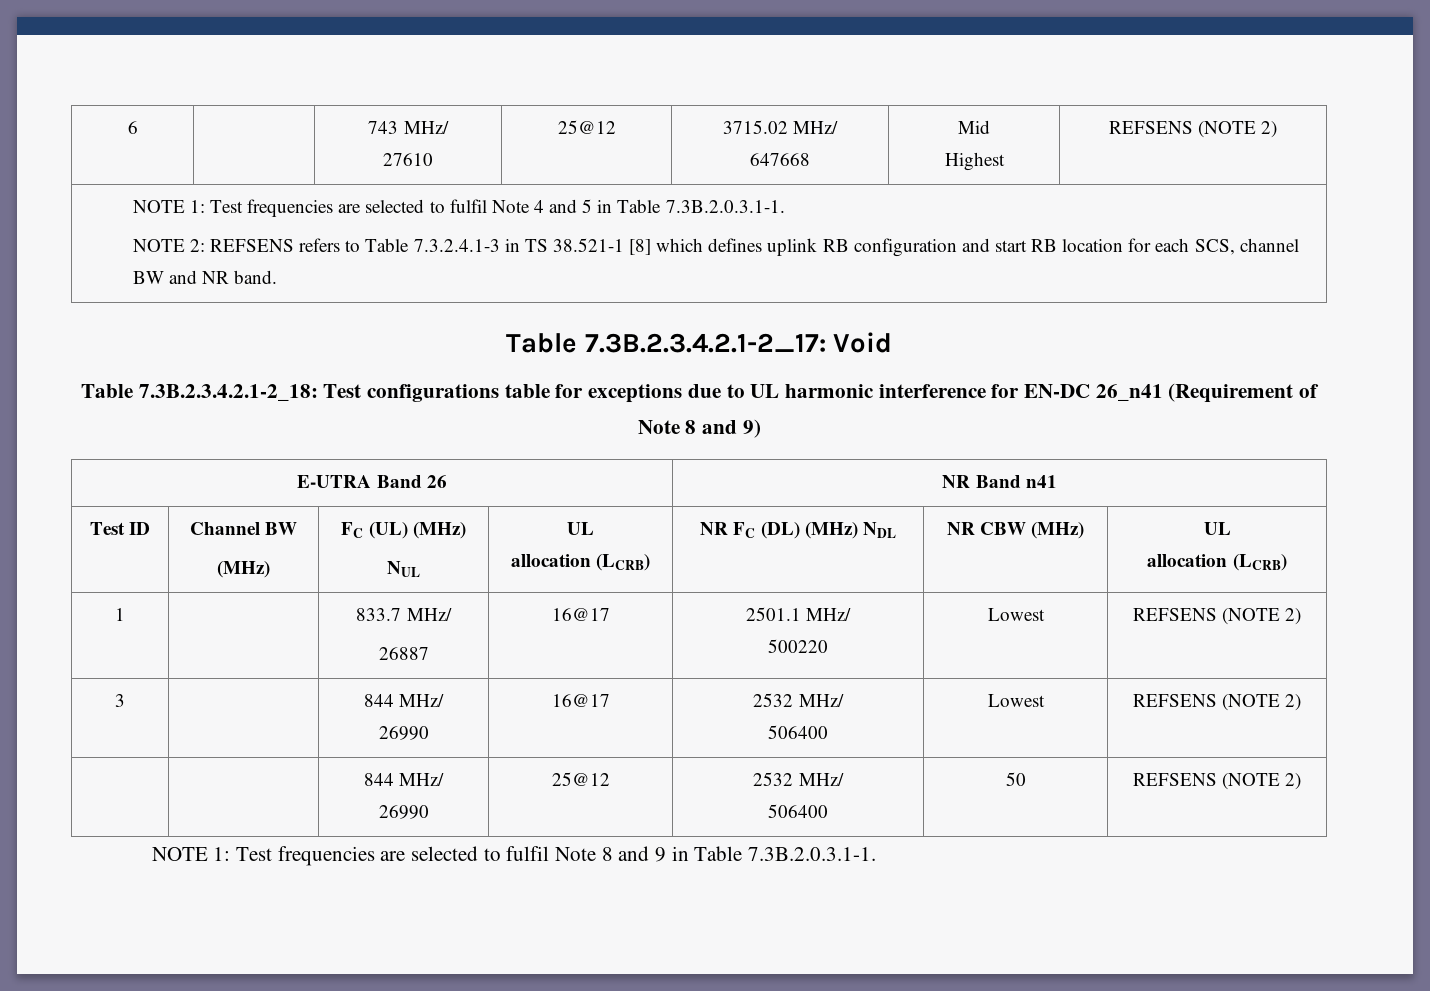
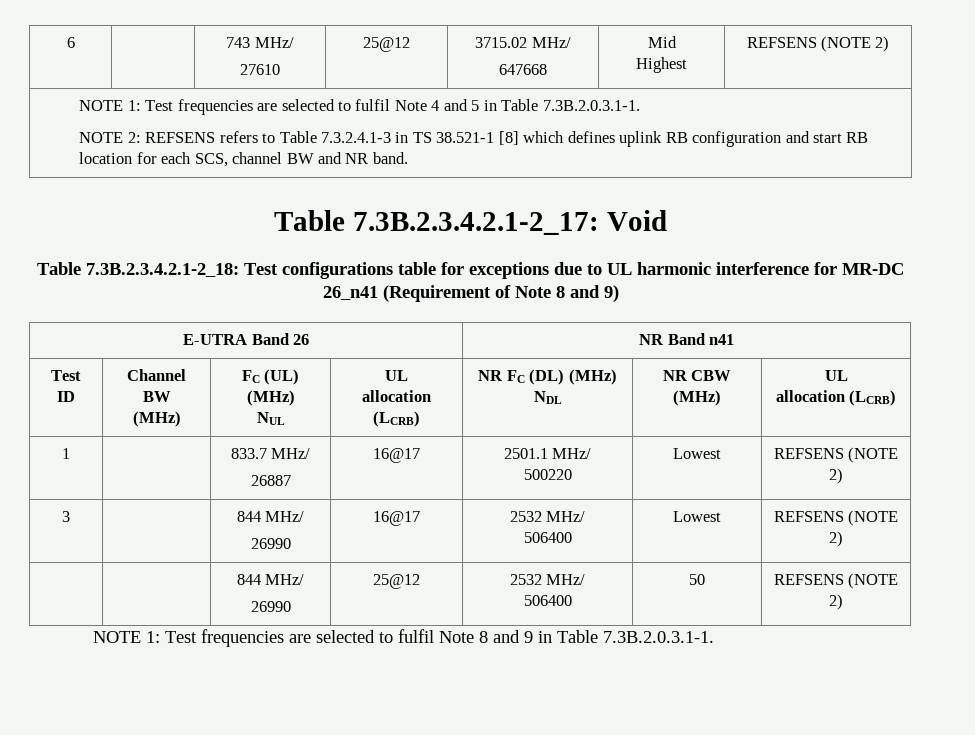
- Table 7.3B.2.3.4.2.1-2_18: Test configurations table for exceptions due to UL harmonic interference for EN-DC 26_n41 (Requirement of Note 8 and 9)
+ Table 7.3B.2.3.4.2.1-2_18: Test configurations table for exceptions due to UL harmonic interference for MR-DC 26_n41 (Requirement of Note 8 and 9)

